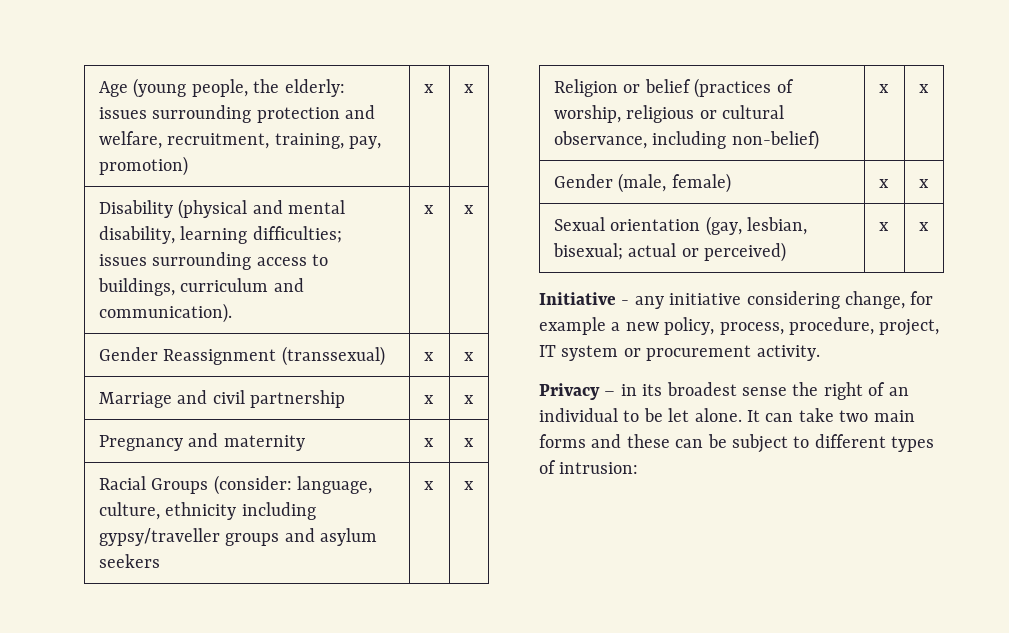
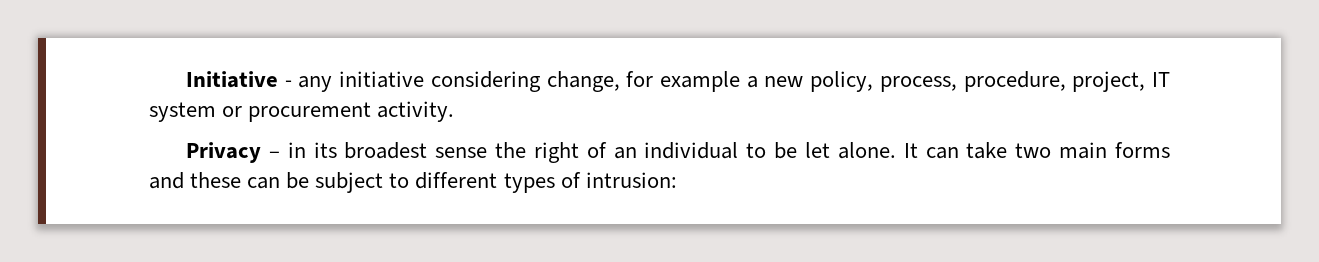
- Age (young people, the elderly: issues surrounding protection and welfare, recruitment, training, pay, promotion) | x | x
- Disability (physical and mental disability, learning difficulties; issues surrounding access to buildings, curriculum and communication). | x | x
- Gender Reassignment (transsexual) | x | x
- Marriage and civil partnership | x | x
- Pregnancy and maternity | x | x
- Racial Groups (consider: language, culture, ethnicity including gypsy/traveller groups and asylum seekers | x | x
- Religion or belief (practices of worship, religious or cultural observance, including non-belief) | x | x
- Gender (male, female) | x | x
- Sexual orientation (gay, lesbian, bisexual; actual or perceived) | x | x

